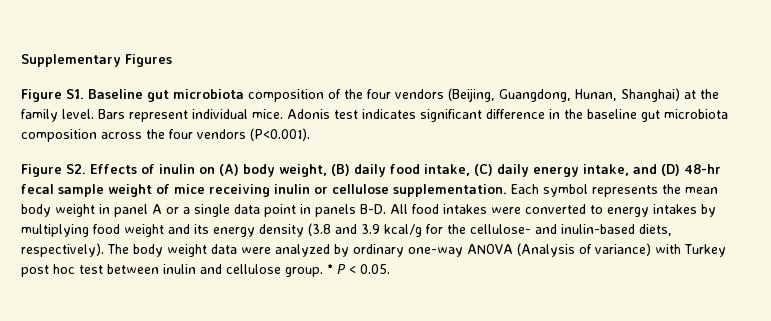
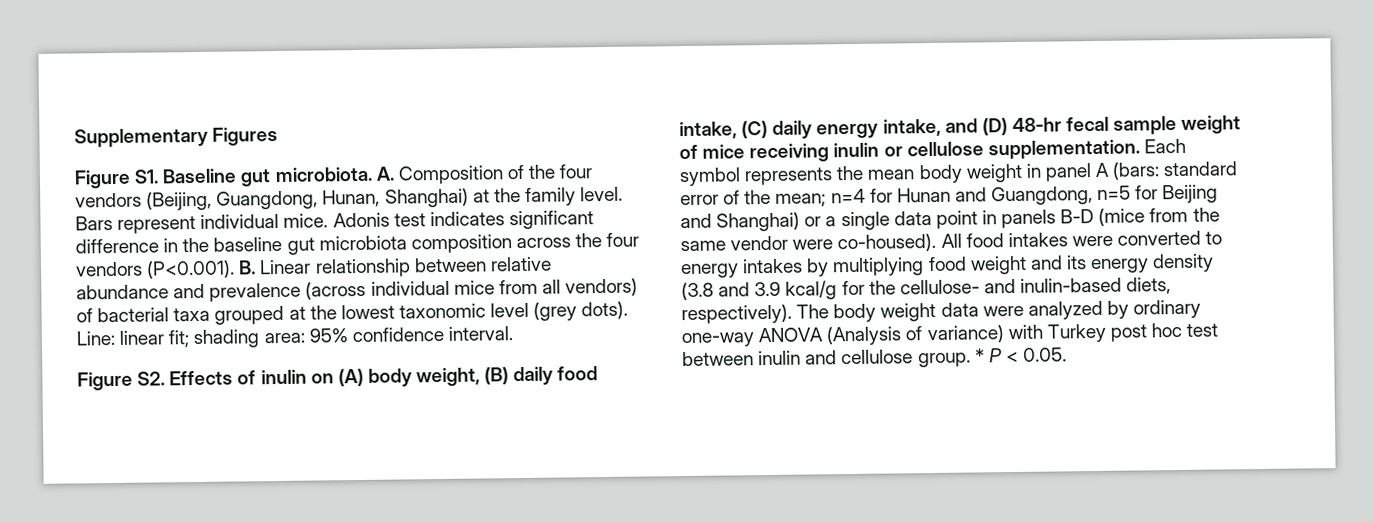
- Figure S1. Baseline gut microbiota composition of the four vendors (Beijing, Guangdong, Hunan, Shanghai) at the family level.
+ Figure S1. Baseline gut microbiota. A. Composition of the four vendors (Beijing, Guangdong, Hunan, Shanghai) at the family level.
- Adonis test indicates significant difference in the baseline gut microbiota composition across the four vendors (P<0.001).
+ Adonis test indicates significant difference in the baseline gut microbiota composition across the four vendors (P<0.001). B. Linear relationship between relative abundance and prevalence (across individual mice from all vendors) of bacterial taxa grouped at the lowest taxonomic level (grey dots). Line: linear fit; shading area: 95% confidence interval.
- Each symbol represents the mean body weight in panel A or a single data point in panels B-D. All food intakes were converted to energy intakes by multiplying food weight and its energy density (3.8 and 3.9 kcal/g for the cellulose- and inulin-based diets, respectively).
+ Each symbol represents the mean body weight in panel A (bars: standard error of the mean; n=4 for Hunan and Guangdong, n=5 for Beijing and Shanghai) or a single data point in panels B-D (mice from the same vendor were co-housed). All food intakes were converted to energy intakes by multiplying food weight and its energy density (3.8 and 3.9 kcal/g for the cellulose- and inulin-based diets, respectively).

